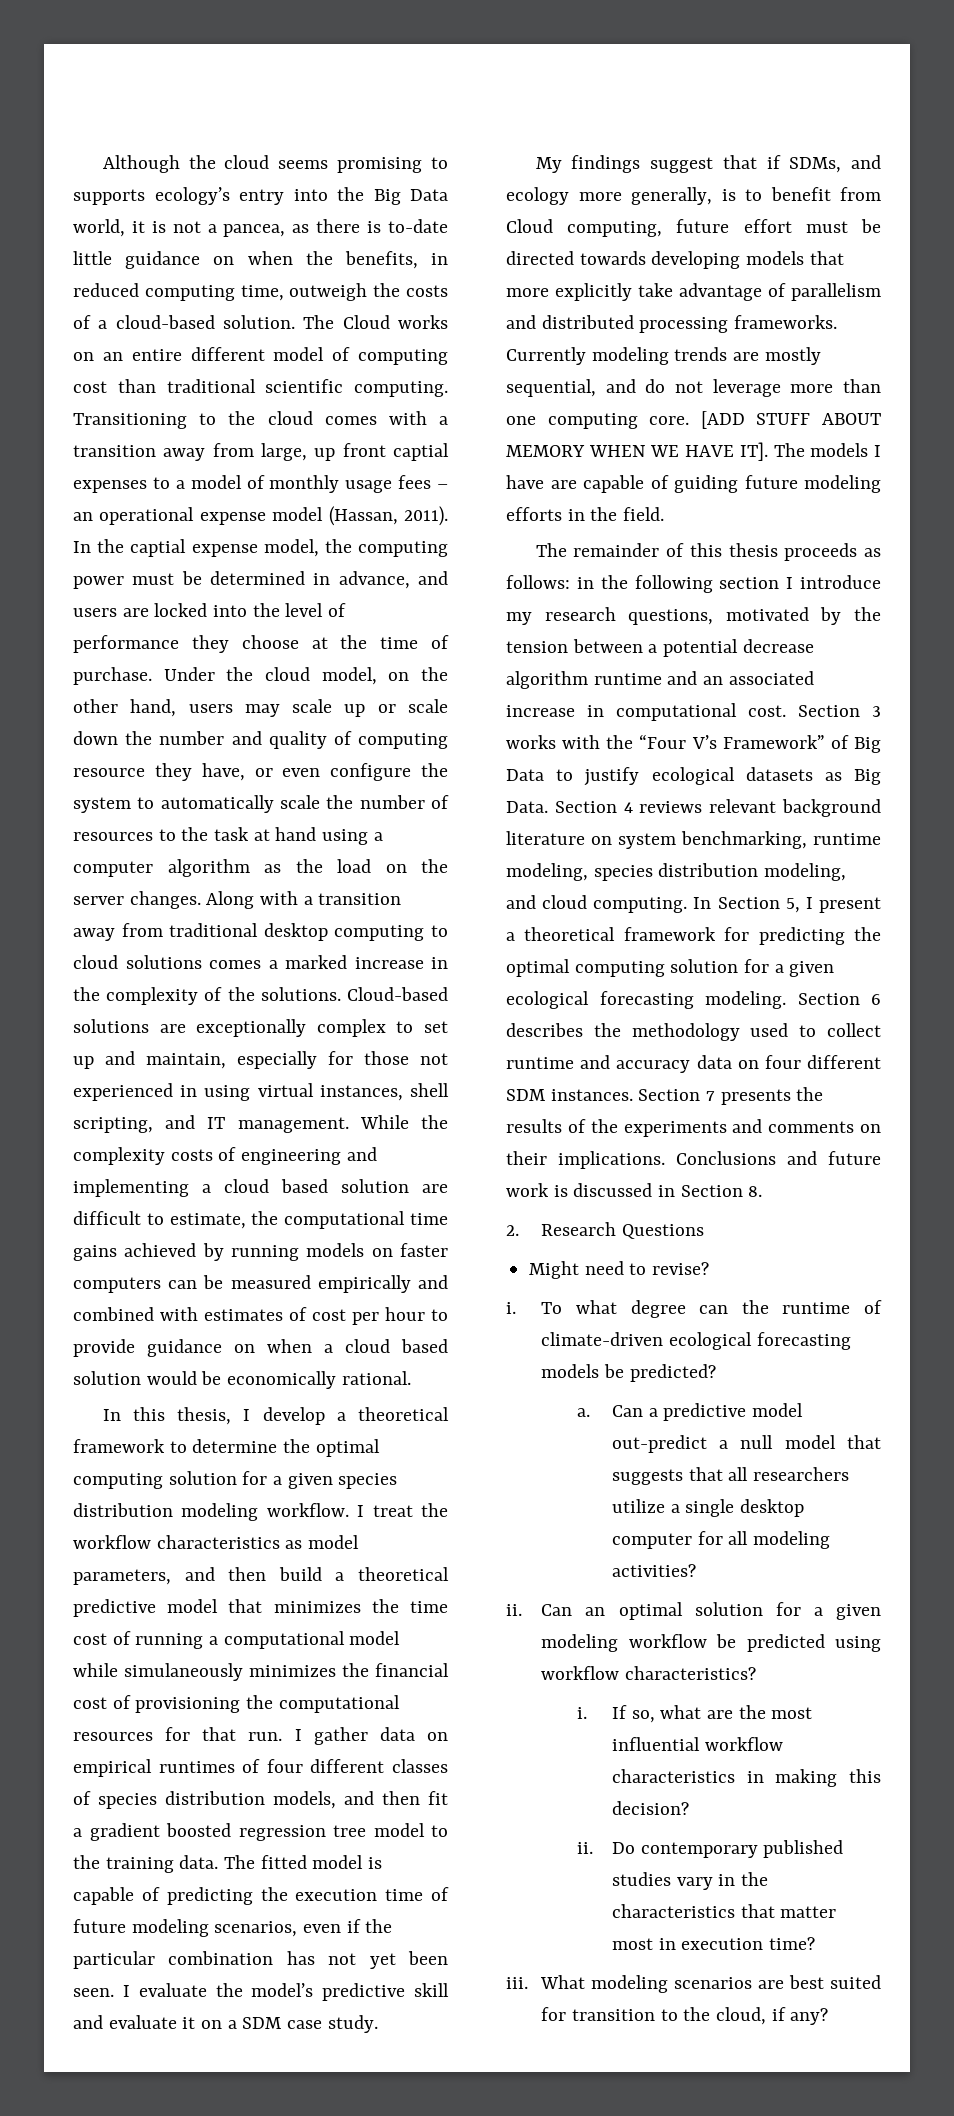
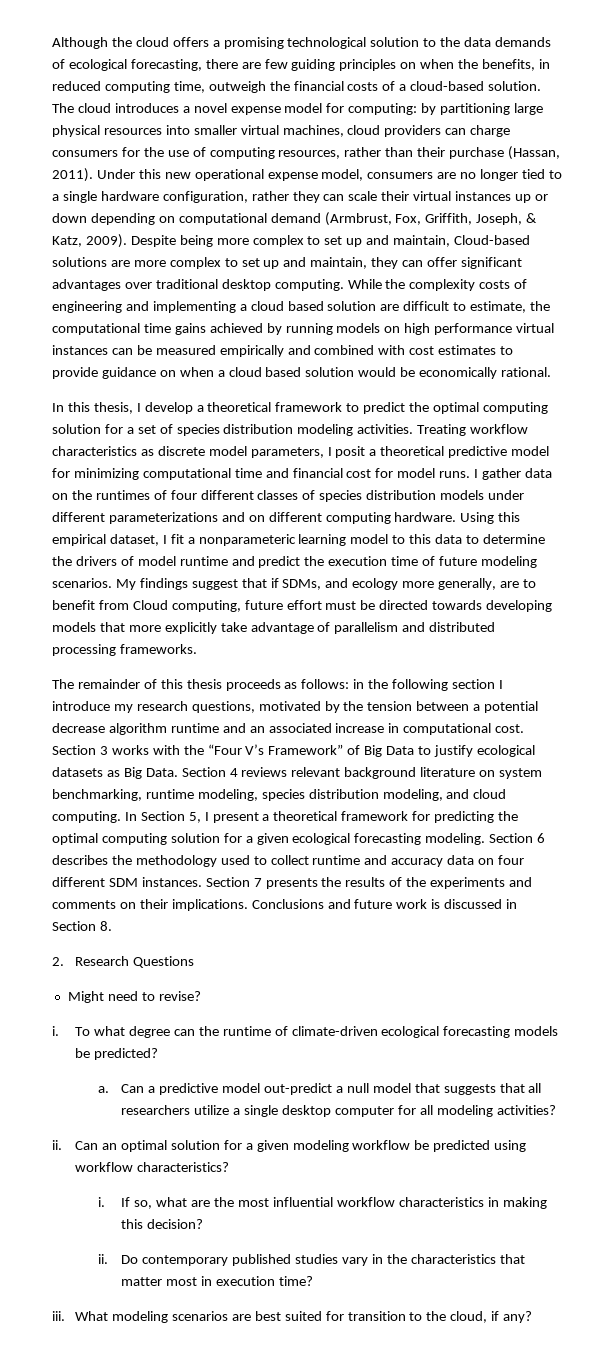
- Although the cloud seems promising to supports ecology’s entry into the Big Data world, it is not a pancea, as there is to-date little guidance on when the benefits, in reduced computing time, outweigh the costs of a cloud-based solution.
+ Although the cloud offers a promising technological solution to the data demands of ecological forecasting, there are few guiding principles on when the benefits, in reduced computing time, outweigh the financial costs of a cloud-based solution.
- The Cloud works on an entire different model of computing cost than traditional scientific computing. Transitioning to the cloud comes with a transition away from large, up front captial expenses to a model of monthly usage fees – an operational expense model (Hassan, 2011). In the captial expense model, the computing power must be determined in advance, and users are locked into the level of performance they choose at the time of purchase. Under the cloud model, on the other hand, users may scale up or scale down the number and quality of computing resource they have, or even configure the system to automatically scale the number of resources to the task at hand using a computer algorithm as the load on the server changes. Along with a transition away from traditional desktop computing to cloud solutions comes a marked increase in the complexity of the solutions. Cloud-based solutions are exceptionally complex to set up and maintain, especially for those not experienced in using virtual instances, shell scripting, and IT management.
+ The cloud introduces a novel expense model for computing: by partitioning large physical resources into smaller virtual machines, cloud providers can charge consumers for the use of computing resources, rather than their purchase (Hassan, 2011). Under this new operational expense model, consumers are no longer tied to a single hardware configuration, rather they can scale their virtual instances up or down depending on computational demand (Armbrust, Fox, Griffith, Joseph, & Katz, 2009). Despite being more complex to set up and maintain, Cloud-based solutions are more complex to set up and maintain, they can offer significant advantages over traditional desktop computing.
- While the complexity costs of engineering and implementing a cloud based solution are difficult to estimate, the computational time gains achieved by running models on faster computers can be measured empirically and combined with estimates of cost per hour to provide guidance on when a cloud based solution would be economically rational.
+ While the complexity costs of engineering and implementing a cloud based solution are difficult to estimate, the computational time gains achieved by running models on high performance virtual instances can be measured empirically and combined with cost estimates to provide guidance on when a cloud based solution would be economically rational.
- In this thesis, I develop a theoretical framework to determine the optimal computing solution for a given species distribution modeling workflow. I treat the workflow characteristics as model parameters, and then build a theoretical predictive model that minimizes the time cost of running a computational model while simulaneously minimizes the financial cost of provisioning the computational resources for that run.
+ In this thesis, I develop a theoretical framework to predict the optimal computing solution for a set of species distribution modeling activities. Treating workflow characteristics as discrete model parameters, I posit a theoretical predictive model for minimizing computational time and financial cost for model runs.
- I gather data on empirical runtimes of four different classes of species distribution models, and then fit a gradient boosted regression tree model to the training data. The fitted model is capable of predicting the execution time of future modeling scenarios, even if the particular combination has not yet been seen. I evaluate the model’s predictive skill and evaluate it on a SDM case study.
- My findings suggest that if SDMs, and ecology more generally, is to benefit from Cloud computing, future effort must be directed towards developing models that more explicitly take advantage of parallelism and distributed processing frameworks. Currently modeling trends are mostly sequential, and do not leverage more than one computing core. [ADD STUFF ABOUT MEMORY WHEN WE HAVE IT]. The models I have are capable of guiding future modeling efforts in the field.
+ I gather data on the runtimes of four different classes of species distribution models under different parameterizations and on different computing hardware. Using this empirical dataset, I fit a nonparameteric learning model to this data to determine the drivers of model runtime and predict the execution time of future modeling scenarios. My findings suggest that if SDMs, and ecology more generally, are to benefit from Cloud computing, future effort must be directed towards developing models that more explicitly take advantage of parallelism and distributed processing frameworks.

